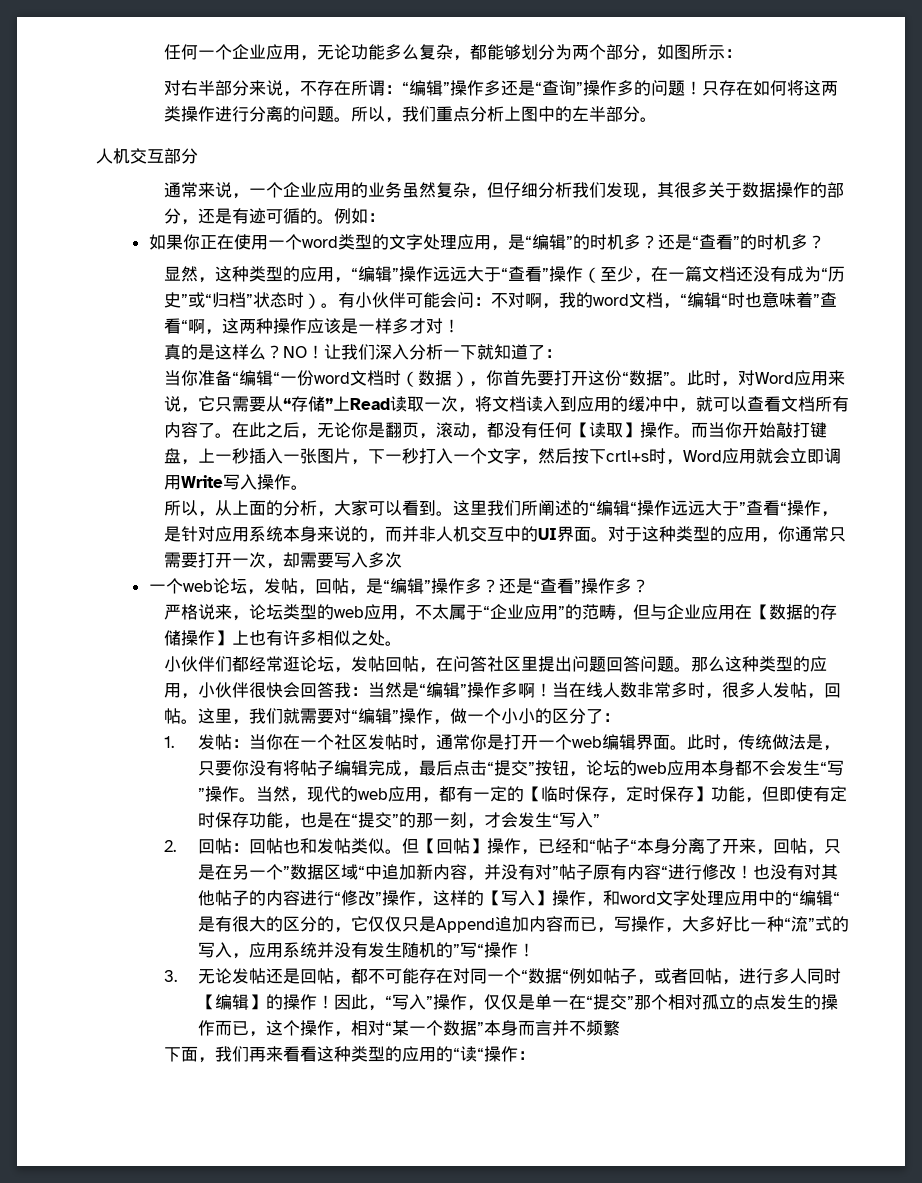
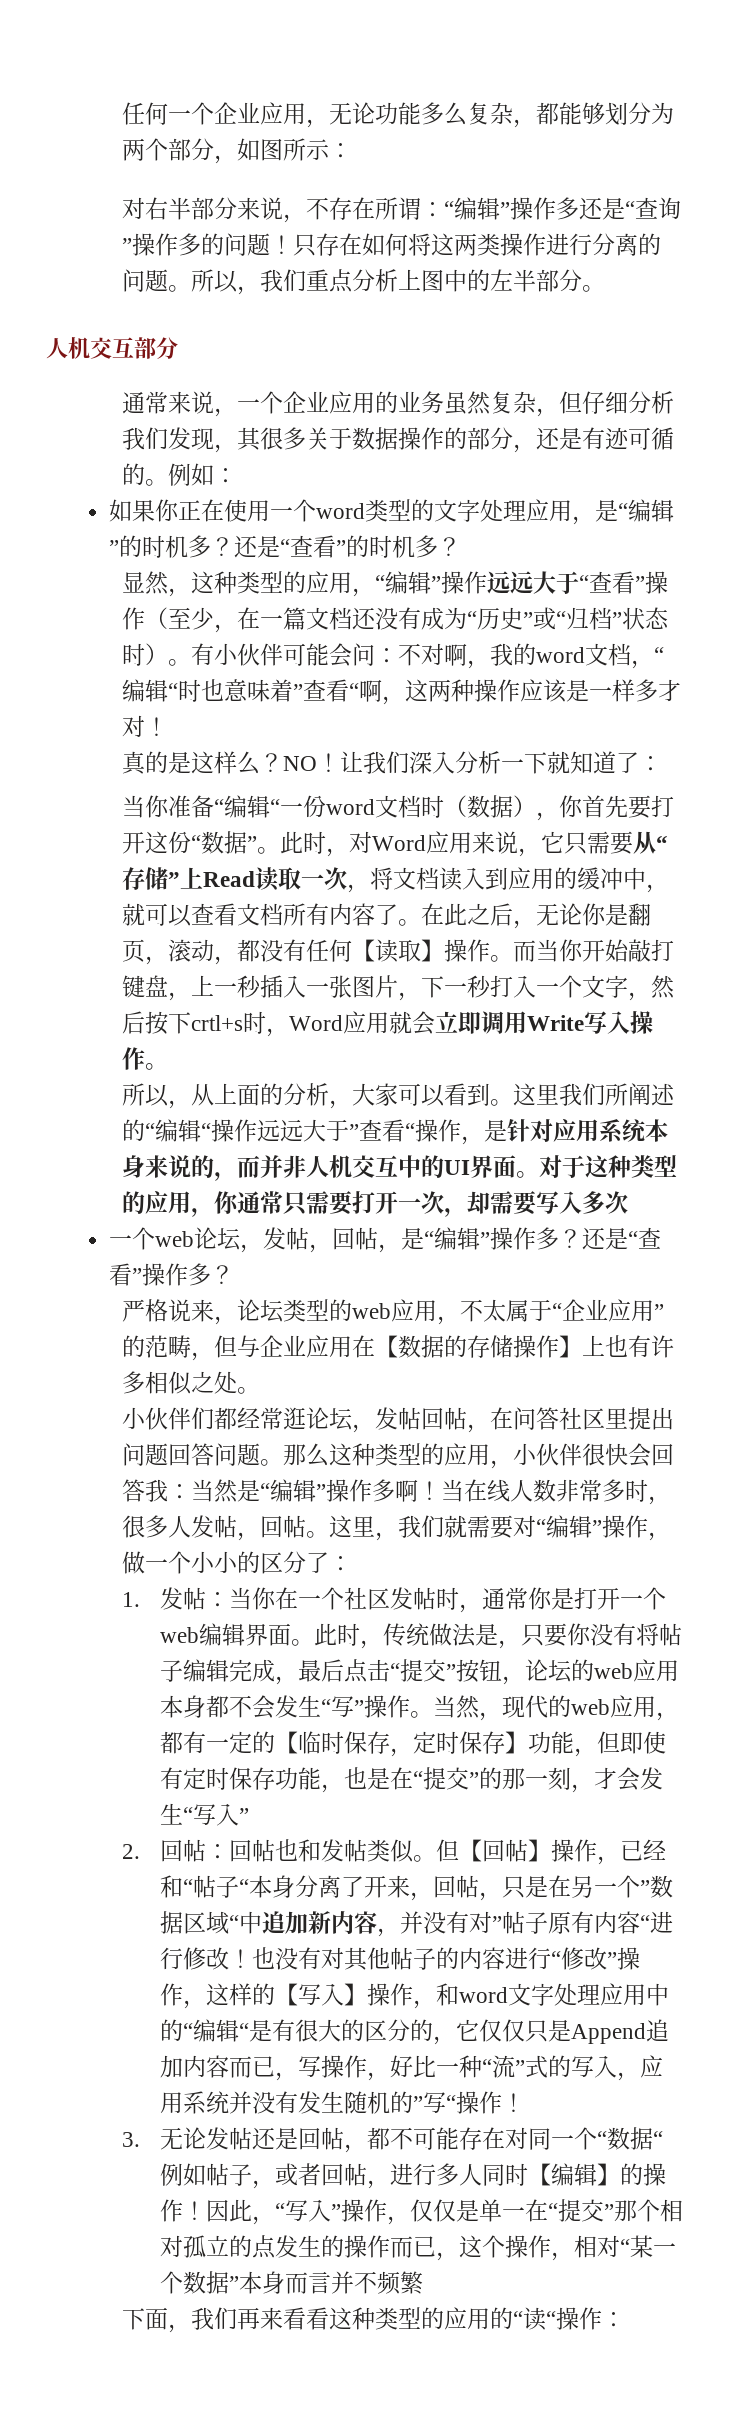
- 也没有对其他帖子的内容进行“修改”操作，这样的【写入】操作，和word文字处理应用中的“编辑“是有很大的区分的，它仅仅只是Append追加内容而已，写操作，大多好比一种“流”式的写入，应用系统并没有发生随机的”写“操作！
+ 也没有对其他帖子的内容进行“修改”操作，这样的【写入】操作，和word文字处理应用中的“编辑“是有很大的区分的，它仅仅只是Append追加内容而已，写操作，好比一种“流”式的写入，应用系统并没有发生随机的”写“操作！

